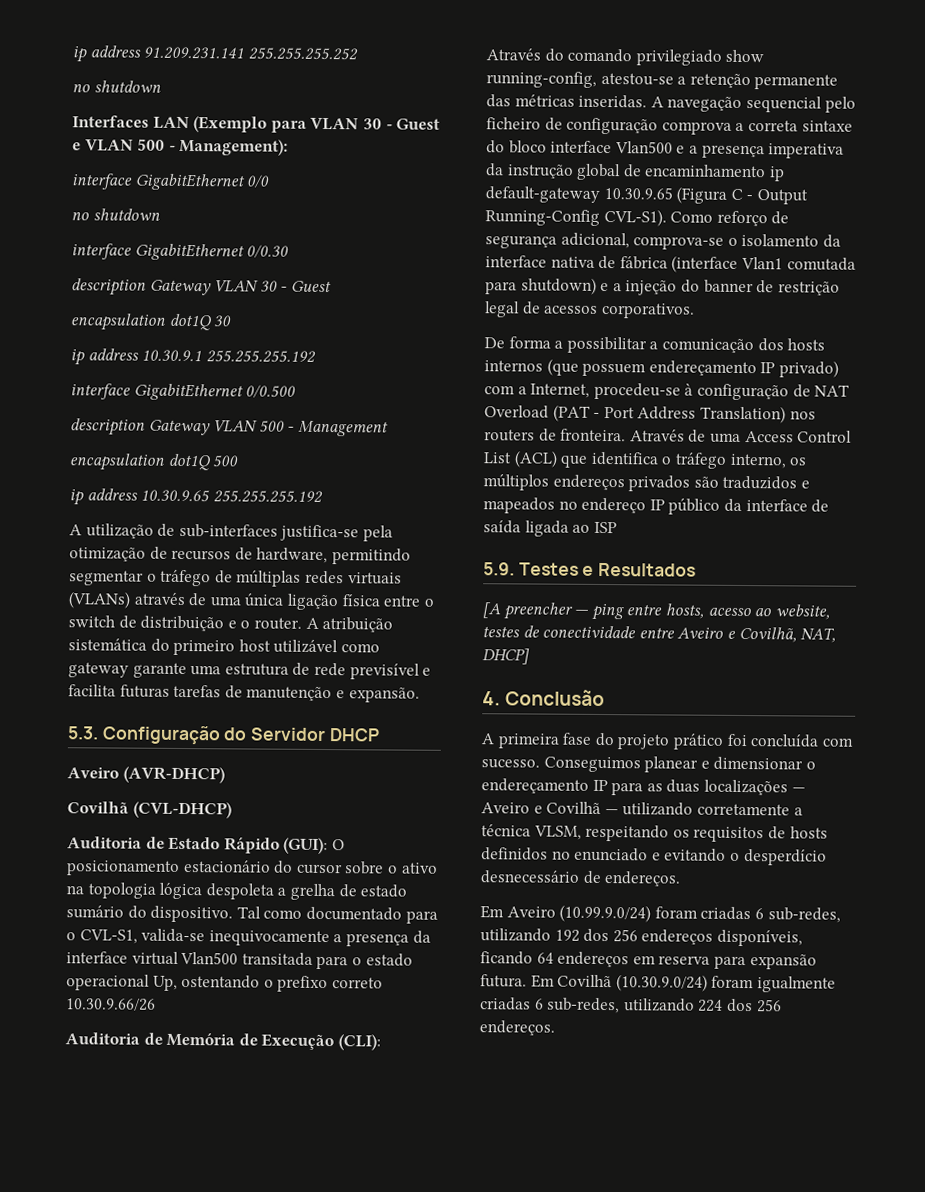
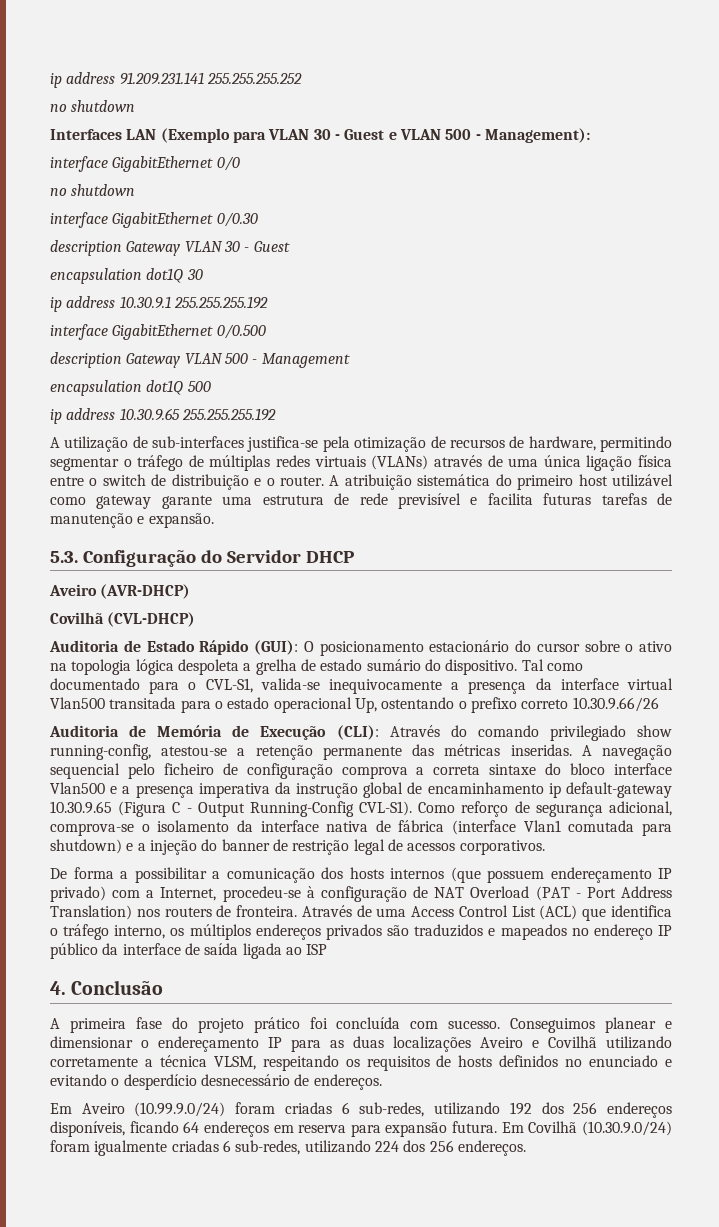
- 5.9. Testes e Resultados
- [A preencher — ping entre hosts, acesso ao website, testes de conectividade entre Aveiro e Covilhã, NAT, DHCP]
- Conseguimos planear e dimensionar o endereçamento IP para as duas localizações — Aveiro e Covilhã — utilizando corretamente a técnica VLSM, respeitando os requisitos de hosts definidos no enunciado e evitando o desperdício desnecessário de endereços.
+ Conseguimos planear e dimensionar o endereçamento IP para as duas localizações Aveiro e Covilhã utilizando corretamente a técnica VLSM, respeitando os requisitos de hosts definidos no enunciado e evitando o desperdício desnecessário de endereços.

